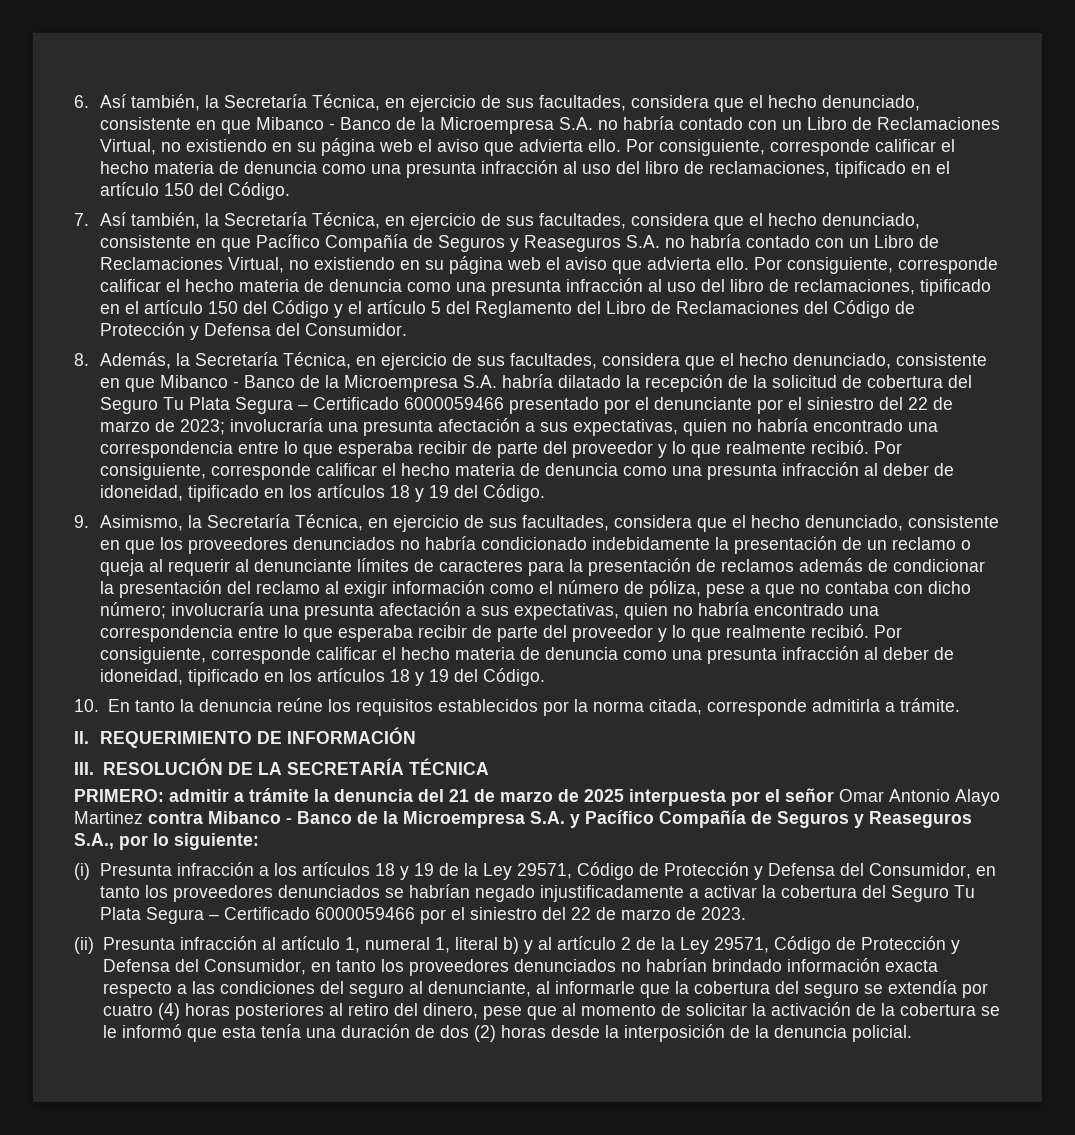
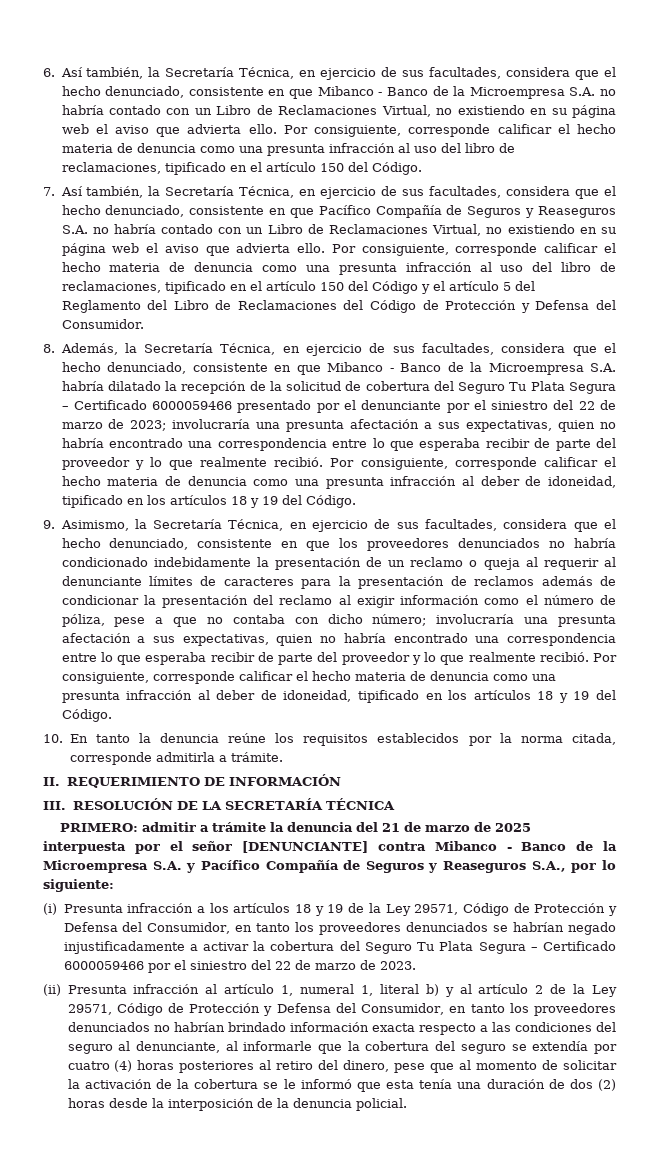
- PRIMERO: admitir a trámite la denuncia del 21 de marzo de 2025 interpuesta por el señor Omar Antonio Alayo Martinez contra Mibanco - Banco de la Microempresa S.A. y Pacífico Compañía de Seguros y Reaseguros S.A., por lo siguiente:
+ PRIMERO: admitir a trámite la denuncia del 21 de marzo de 2025 interpuesta por el señor [DENUNCIANTE] contra Mibanco - Banco de la Microempresa S.A. y Pacífico Compañía de Seguros y Reaseguros S.A., por lo siguiente:

